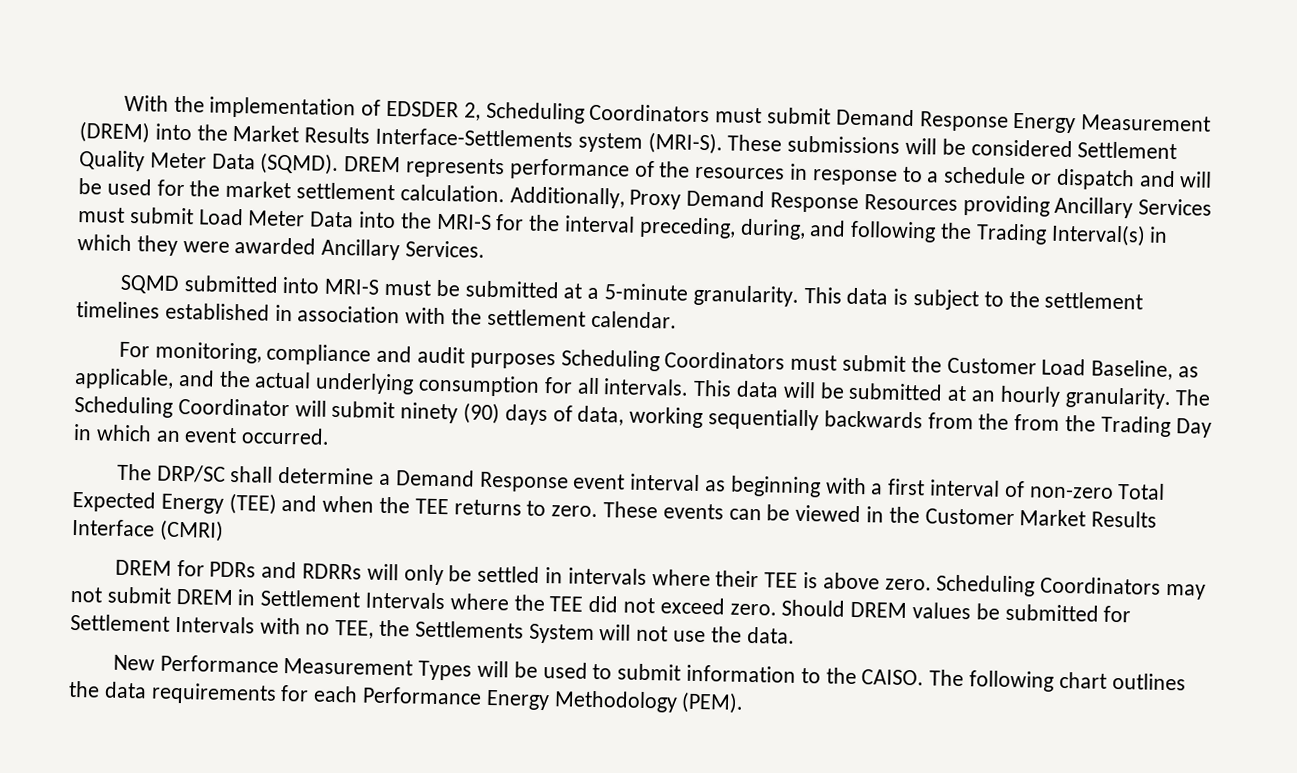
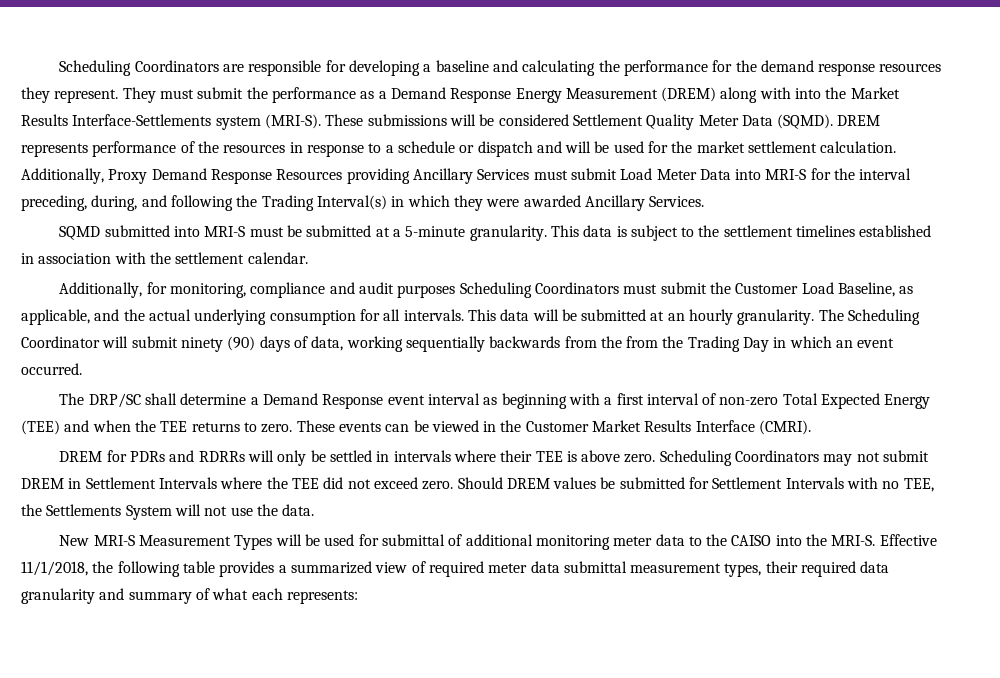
- With the implementation of EDSDER 2, Scheduling Coordinators must submit Demand Response Energy Measurement (DREM) into the Market Results Interface-Settlements system (MRI-S).
+ Scheduling Coordinators are responsible for developing a baseline and calculating the performance for the demand response resources they represent. They must submit the performance as a Demand Response Energy Measurement (DREM) along with into the Market Results Interface-Settlements system (MRI-S).
- Additionally, Proxy Demand Response Resources providing Ancillary Services must submit Load Meter Data into the MRI-S for the interval preceding, during, and following the Trading Interval(s) in which they were awarded Ancillary Services.
+ Additionally, Proxy Demand Response Resources providing Ancillary Services must submit Load Meter Data into MRI-S for the interval preceding, during, and following the Trading Interval(s) in which they were awarded Ancillary Services.
- For monitoring, compliance and audit purposes Scheduling Coordinators must submit the Customer Load Baseline, as applicable, and the actual underlying consumption for all intervals.
+ Additionally, for monitoring, compliance and audit purposes Scheduling Coordinators must submit the Customer Load Baseline, as applicable, and the actual underlying consumption for all intervals.
- These events can be viewed in the Customer Market Results Interface (CMRI)
+ These events can be viewed in the Customer Market Results Interface (CMRI).
- New Performance Measurement Types will be used to submit information to the CAISO. The following chart outlines the data requirements for each Performance Energy Methodology (PEM).
+ New MRI-S Measurement Types will be used for submittal of additional monitoring meter data to the CAISO into the MRI-S. Effective 11/1/2018, the following table provides a summarized view of required meter data submittal measurement types, their required data granularity and summary of what each represents:

